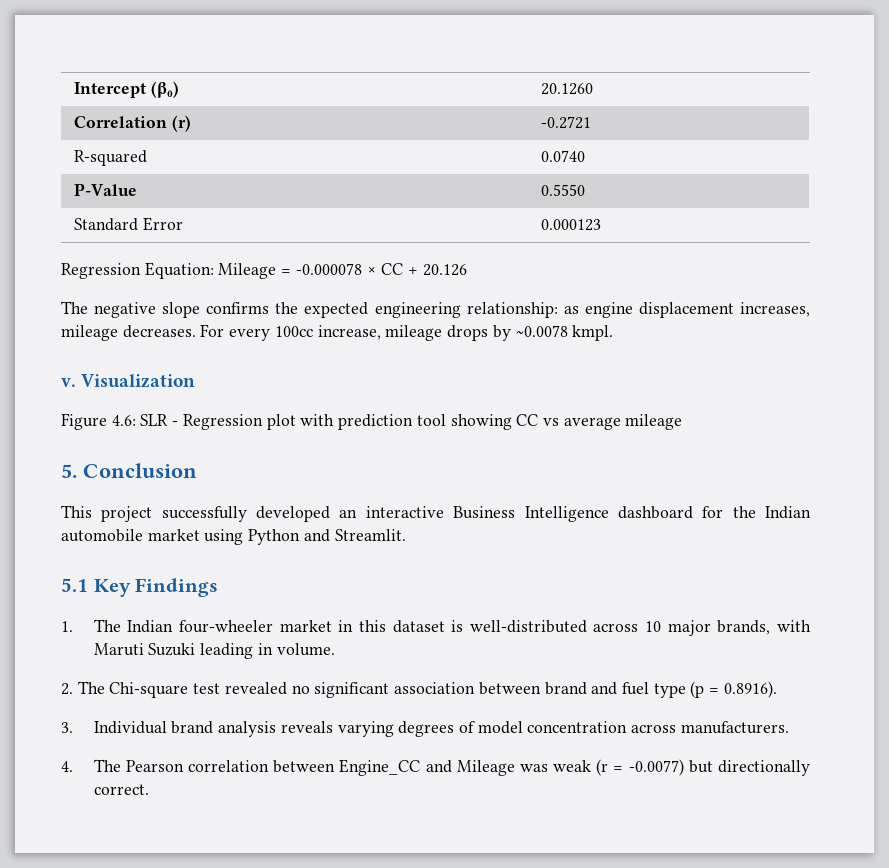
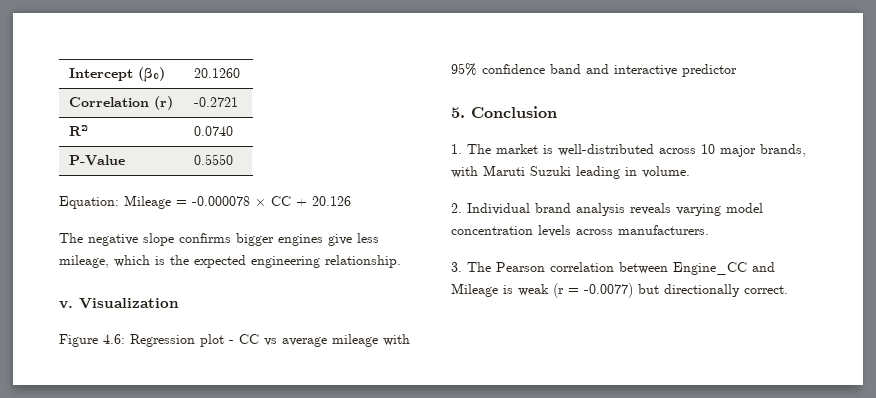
- R-squared | 0.0740
+ R² | 0.0740
- Standard Error | 0.000123
- Regression Equation: Mileage = -0.000078 × CC + 20.126
+ Equation: Mileage = -0.000078 × CC + 20.126
- The negative slope confirms the expected engineering relationship: as engine displacement increases, mileage decreases. For every 100cc increase, mileage drops by ~0.0078 kmpl.
+ The negative slope confirms bigger engines give less mileage, which is the expected engineering relationship.
  v. Visualization
- Figure 4.6: SLR - Regression plot with prediction tool showing CC vs average mileage
+ Figure 4.6: Regression plot - CC vs average mileage with 95% confidence band and interactive predictor
  5. Conclusion
- This project successfully developed an interactive Business Intelligence dashboard for the Indian automobile market using Python and Streamlit.
- 5.1 Key Findings
- 1. The Indian four-wheeler market in this dataset is well-distributed across 10 major brands, with Maruti Suzuki leading in volume.
+ 1. The market is well-distributed across 10 major brands, with Maruti Suzuki leading in volume.
- 2. The Chi-square test revealed no significant association between brand and fuel type (p = 0.8916).
- 3. Individual brand analysis reveals varying degrees of model concentration across manufacturers.
+ 2. Individual brand analysis reveals varying model concentration levels across manufacturers.
- 4. The Pearson correlation between Engine_CC and Mileage was weak (r = -0.0077) but directionally correct.
+ 3. The Pearson correlation between Engine_CC and Mileage is weak (r = -0.0077) but directionally correct.

